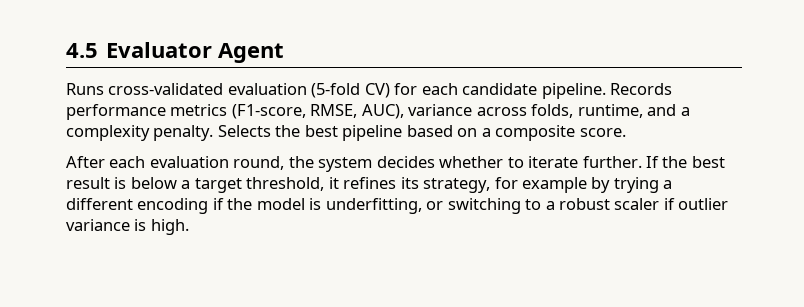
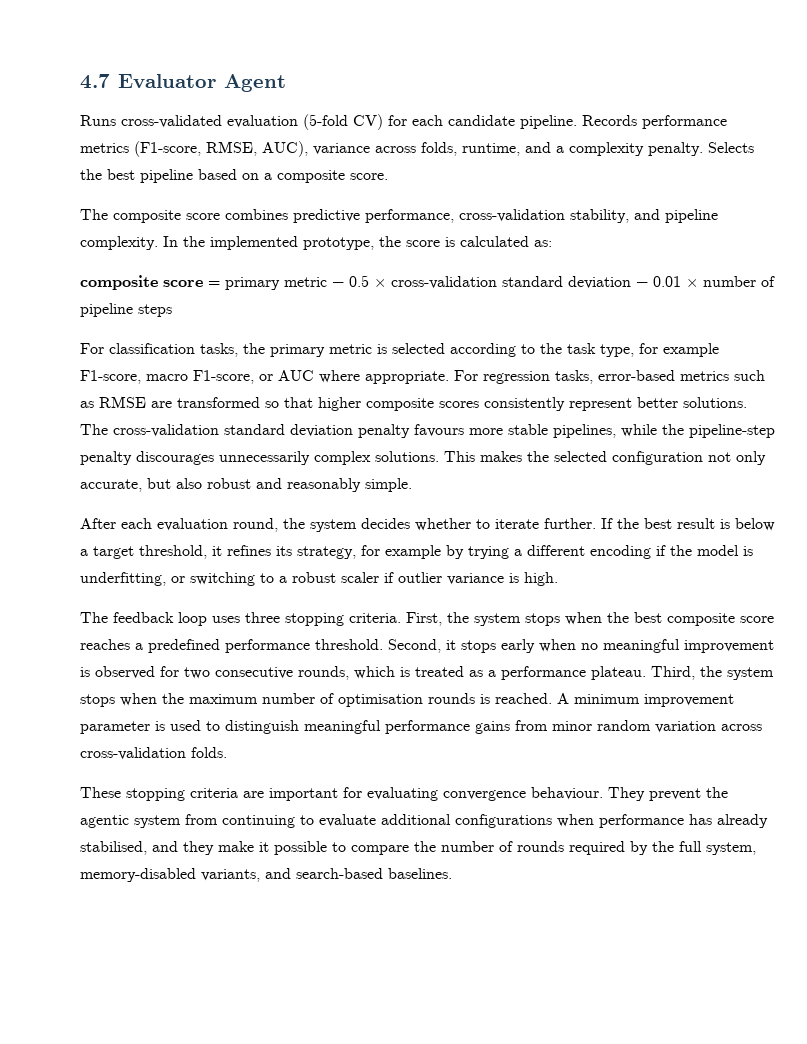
- 4.5 Evaluator Agent
+ 4.7 Evaluator Agent
+ The composite score combines predictive performance, cross-validation stability, and pipeline complexity. In the implemented prototype, the score is calculated as:
+ composite score = primary metric − 0.5 × cross-validation standard deviation − 0.01 × number of pipeline steps
+ For classification tasks, the primary metric is selected according to the task type, for example F1-score, macro F1-score, or AUC where appropriate. For regression tasks, error-based metrics such as RMSE are transformed so that higher composite scores consistently represent better solutions. The cross-validation standard deviation penalty favours more stable pipelines, while the pipeline-step penalty discourages unnecessarily complex solutions. This makes the selected configuration not only accurate, but also robust and reasonably simple.
+ The feedback loop uses three stopping criteria. First, the system stops when the best composite score reaches a predefined performance threshold. Second, it stops early when no meaningful improvement is observed for two consecutive rounds, which is treated as a performance plateau. Third, the system stops when the maximum number of optimisation rounds is reached. A minimum improvement parameter is used to distinguish meaningful performance gains from minor random variation across cross-validation folds.
+ These stopping criteria are important for evaluating convergence behaviour. They prevent the agentic system from continuing to evaluate additional configurations when performance has already stabilised, and they make it possible to compare the number of rounds required by the full system, memory-disabled variants, and search-based baselines.

